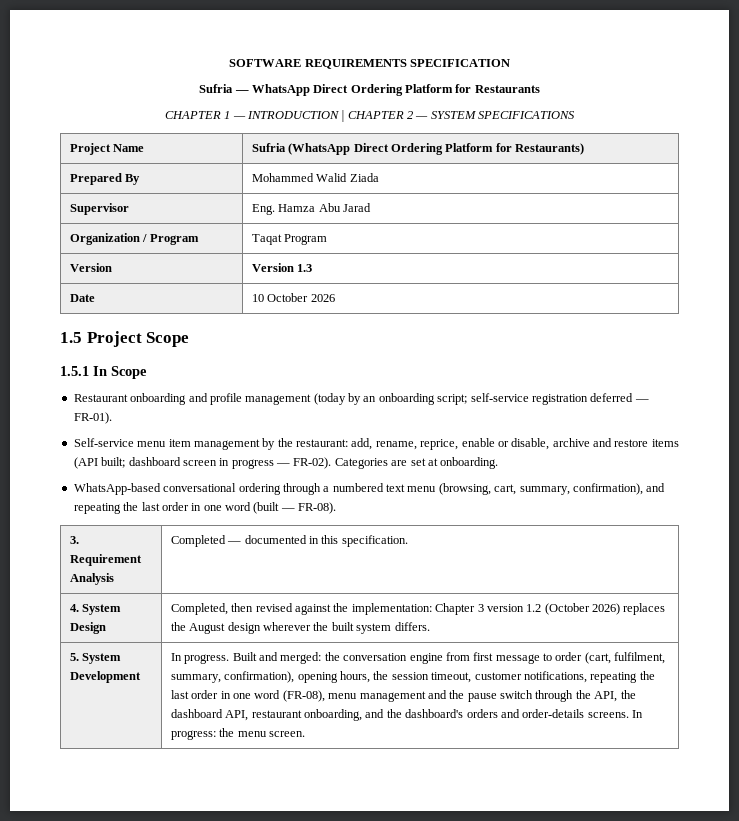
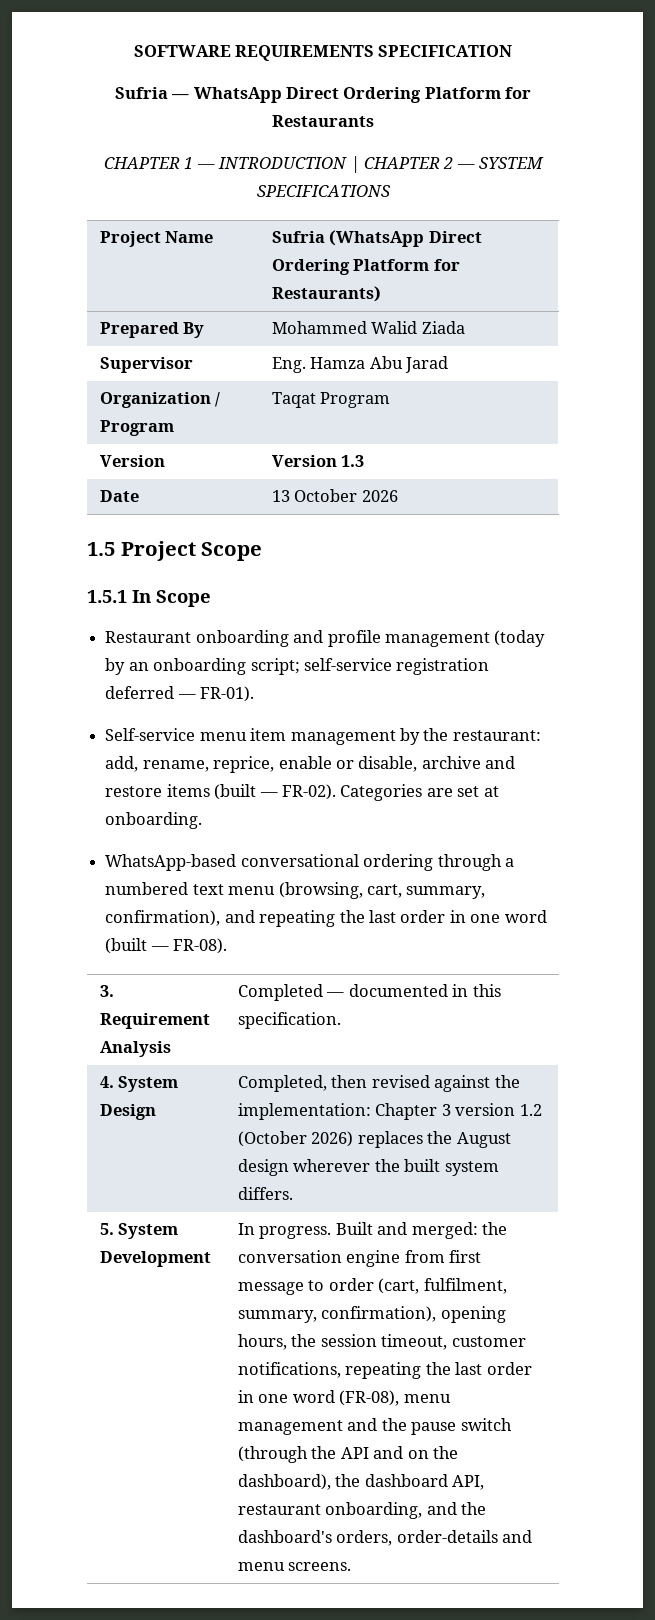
- Date | 10 October 2026
+ Date | 13 October 2026
- Self-service menu item management by the restaurant: add, rename, reprice, enable or disable, archive and restore items (API built; dashboard screen in progress — FR-02).
+ Self-service menu item management by the restaurant: add, rename, reprice, enable or disable, archive and restore items (built — FR-02).
- Built and merged: the conversation engine from first message to order (cart, fulfilment, summary, confirmation), opening hours, the session timeout, customer notifications, repeating the last order in one word (FR-08), menu management and the pause switch through the API, the dashboard API, restaurant onboarding, and the dashboard's orders and order-details screens. In progress: the menu screen.
+ Built and merged: the conversation engine from first message to order (cart, fulfilment, summary, confirmation), opening hours, the session timeout, customer notifications, repeating the last order in one word (FR-08), menu management and the pause switch (through the API and on the dashboard), the dashboard API, restaurant onboarding, and the dashboard's orders, order-details and menu screens.

